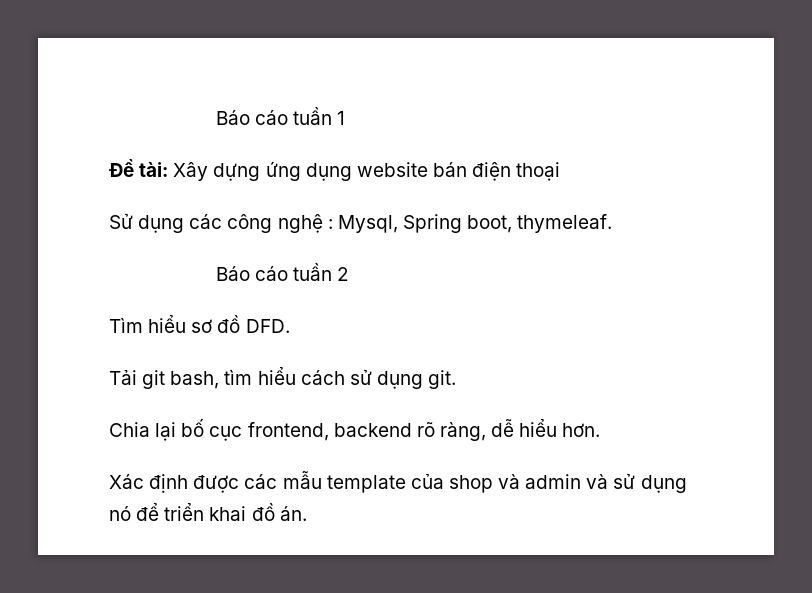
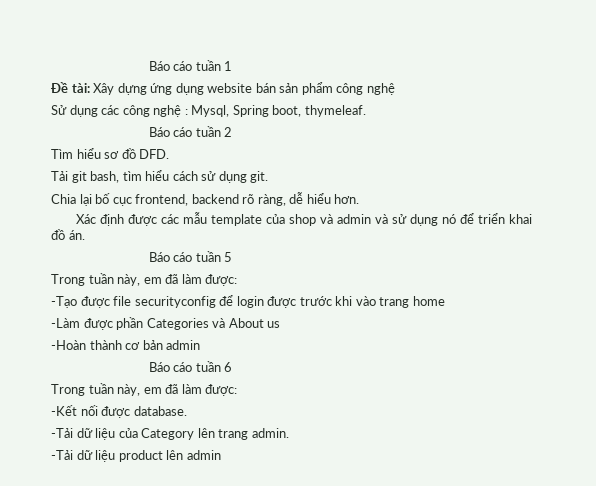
- Đề tài: Xây dựng ứng dụng website bán điện thoại
+ Đề tài: Xây dựng ứng dụng website bán sản phẩm công nghệ
+ Báo cáo tuần 5
+ Trong tuần này, em đã làm được:
+ -Tạo được file securityconfig để login được trước khi vào trang home
+ -Làm được phần Categories và About us
+ -Hoàn thành cơ bản admin
+ Báo cáo tuần 6
+ Trong tuần này, em đã làm được:
+ -Kết nối được database.
+ -Tải dữ liệu của Category lên trang admin.
+ -Tải dữ liệu product lên admin

